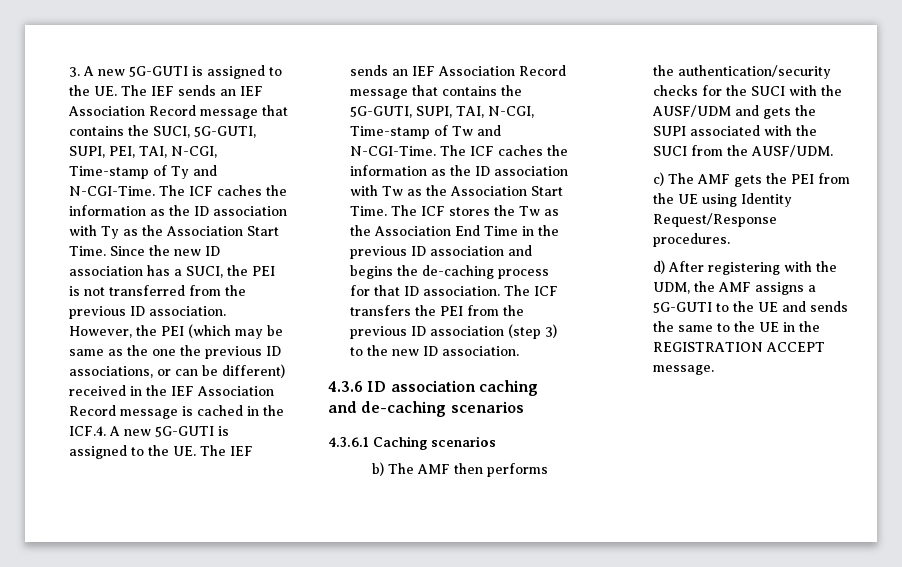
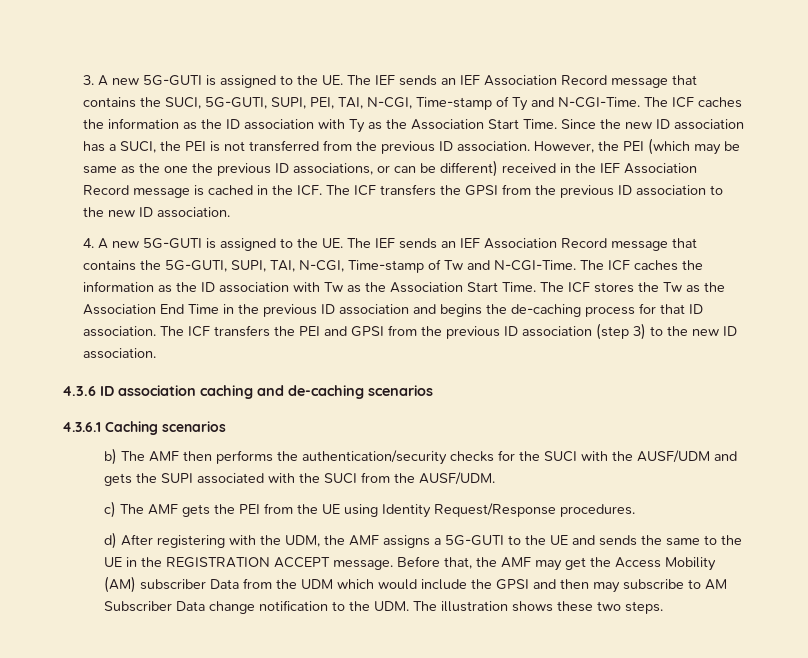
- However, the PEI (which may be same as the one the previous ID associations, or can be different) received in the IEF Association Record message is cached in the ICF.4. A new 5G-GUTI is assigned to the UE. The IEF sends an IEF Association Record message that contains the 5G-GUTI, SUPI, TAI, N-CGI, Time-stamp of Tw and N-CGI-Time.
+ However, the PEI (which may be same as the one the previous ID associations, or can be different) received in the IEF Association Record message is cached in the ICF. The ICF transfers the GPSI from the previous ID association to the new ID association.
+ 4. A new 5G-GUTI is assigned to the UE. The IEF sends an IEF Association Record message that contains the 5G-GUTI, SUPI, TAI, N-CGI, Time-stamp of Tw and N-CGI-Time.
- The ICF transfers the PEI from the previous ID association (step 3) to the new ID association.
+ The ICF transfers the PEI and GPSI from the previous ID association (step 3) to the new ID association.
+ Before that, the AMF may get the Access Mobility (AM) subscriber Data from the UDM which would include the GPSI and then may subscribe to AM Subscriber Data change notification to the UDM. The illustration shows these two steps.

